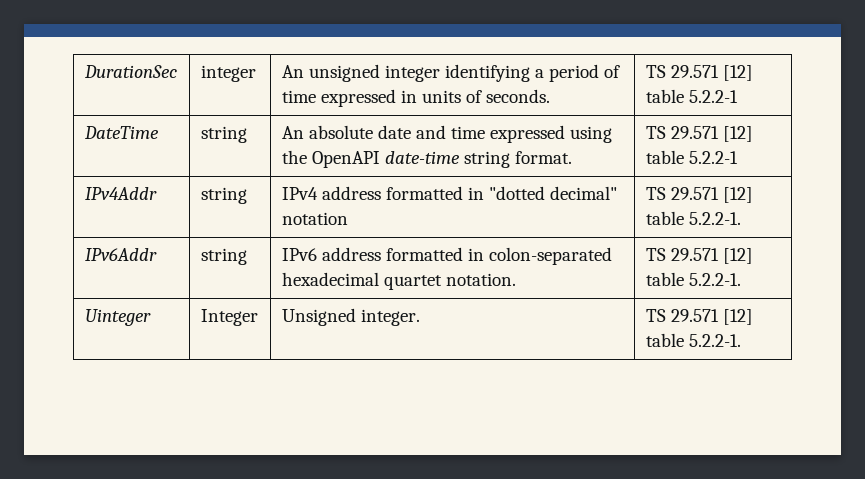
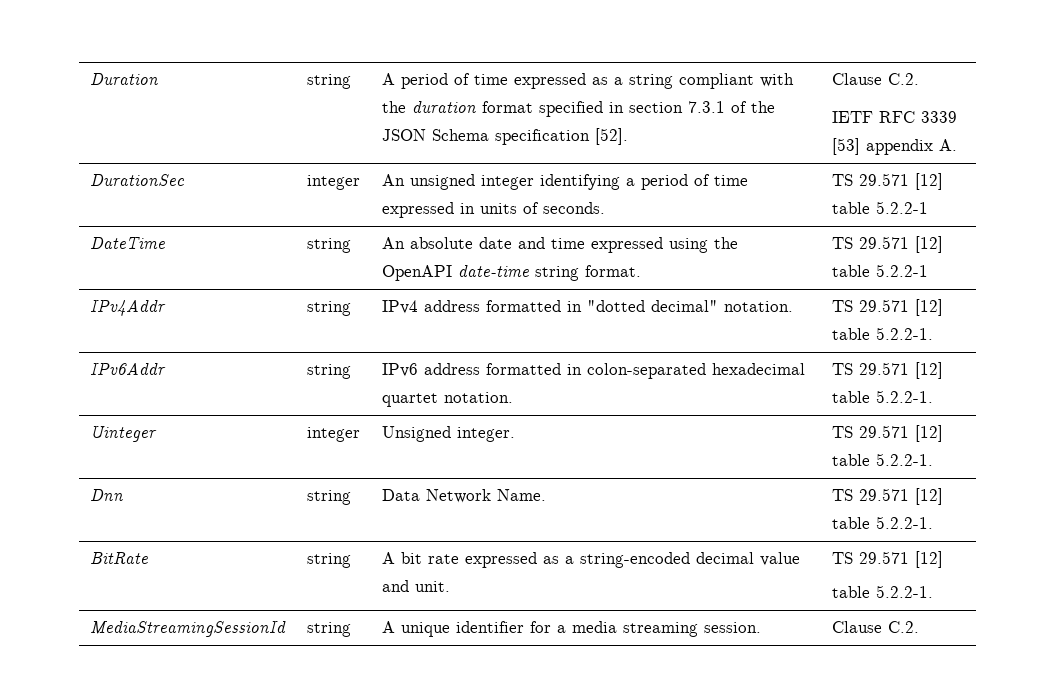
+ Duration | string | A period of time expressed as a string compliant with the duration format specified in section 7.3.1 of the JSON Schema specification [52]. | Clause C.2.
+ IETF RFC 3339 [53] appendix A.
- IPv4Addr | string | IPv4 address formatted in "dotted decimal" notation | TS 29.571 [12] table 5.2.2-1.
+ IPv4Addr | string | IPv4 address formatted in "dotted decimal" notation. | TS 29.571 [12] table 5.2.2-1.
- Uinteger | Integer | Unsigned integer. | TS 29.571 [12] table 5.2.2-1.
+ Uinteger | integer | Unsigned integer. | TS 29.571 [12] table 5.2.2-1.
+ Dnn | string | Data Network Name. | TS 29.571 [12] table 5.2.2-1.
+ BitRate | string | A bit rate expressed as a string-encoded decimal value and unit. | TS 29.571 [12]
+ table 5.2.2-1.
+ MediaStreamingSessionId | string | A unique identifier for a media streaming session. | Clause C.2.

